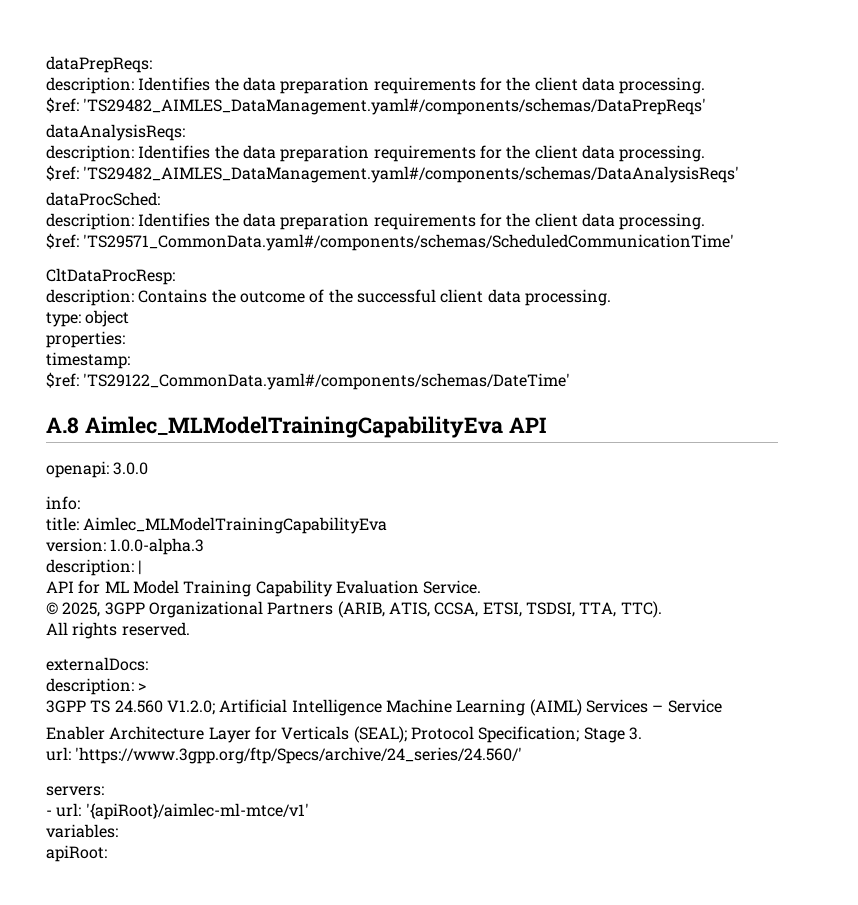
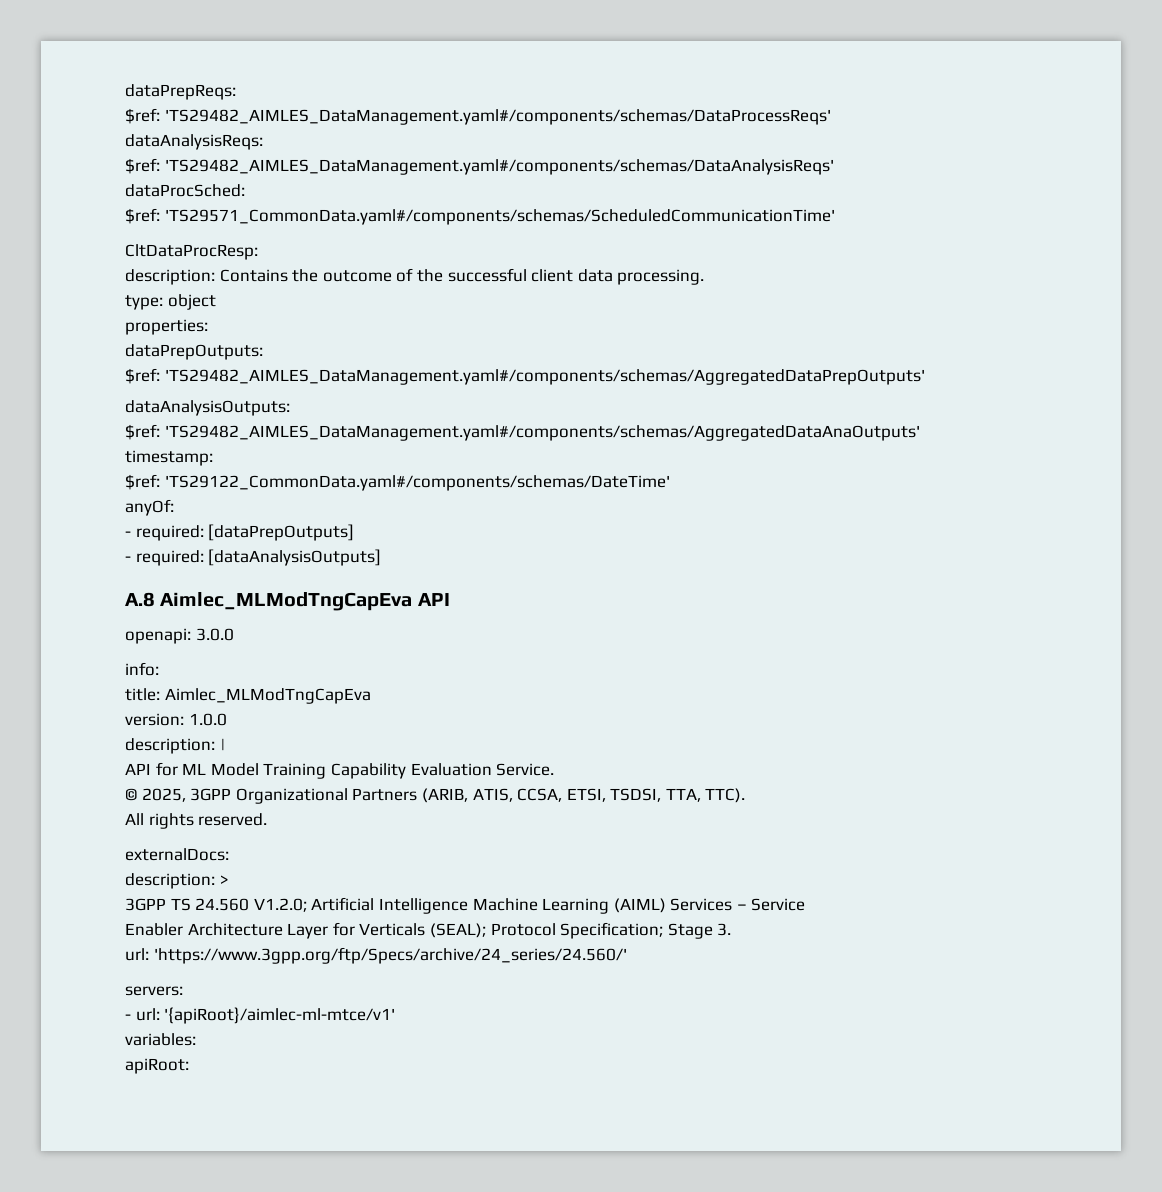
  dataPrepReqs:
- description: Identifies the data preparation requirements for the client data processing.
- $ref: 'TS29482_AIMLES_DataManagement.yaml#/components/schemas/DataPrepReqs'
+ $ref: 'TS29482_AIMLES_DataManagement.yaml#/components/schemas/DataProcessReqs'
  dataAnalysisReqs:
- description: Identifies the data preparation requirements for the client data processing.
  $ref: 'TS29482_AIMLES_DataManagement.yaml#/components/schemas/DataAnalysisReqs'
  dataProcSched:
- description: Identifies the data preparation requirements for the client data processing.
+ dataPrepOutputs:
+ $ref: 'TS29482_AIMLES_DataManagement.yaml#/components/schemas/AggregatedDataPrepOutputs'
+ dataAnalysisOutputs:
+ $ref: 'TS29482_AIMLES_DataManagement.yaml#/components/schemas/AggregatedDataAnaOutputs'
  timestamp:
  $ref: 'TS29122_CommonData.yaml#/components/schemas/DateTime'
+ anyOf:
+ - required: [dataPrepOutputs]
+ - required: [dataAnalysisOutputs]
- A.8 Aimlec_MLModelTrainingCapabilityEva API
+ A.8 Aimlec_MLModTngCapEva API
- title: Aimlec_MLModelTrainingCapabilityEva
+ title: Aimlec_MLModTngCapEva
- version: 1.0.0-alpha.3
+ version: 1.0.0

